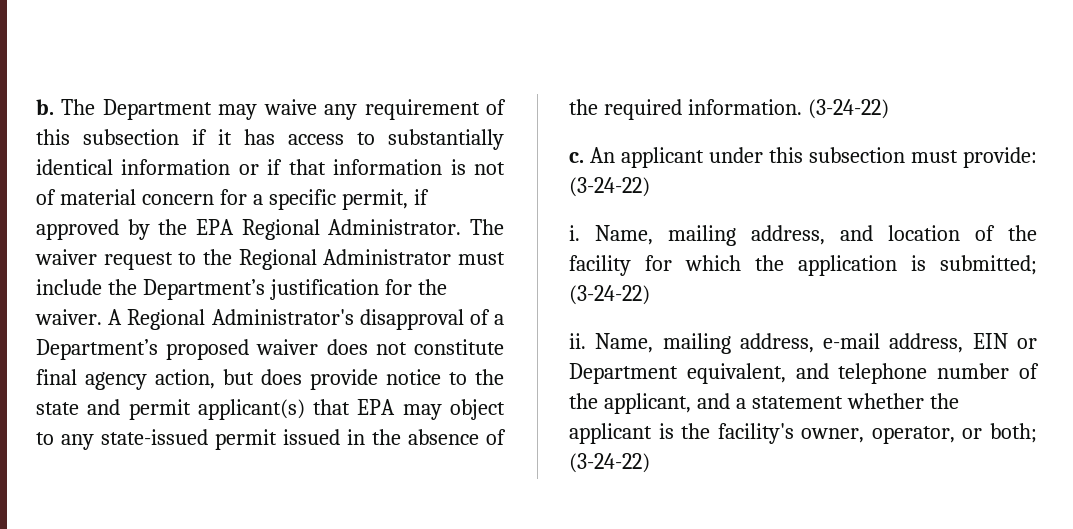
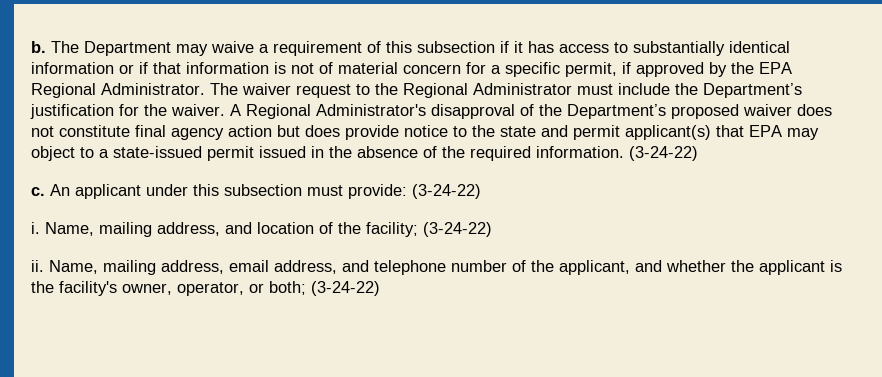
- The Department may waive any requirement of this subsection if it has access to substantially identical information or if that information is not of material concern for a specific permit, if approved by the EPA Regional Administrator.
+ The Department may waive a requirement of this subsection if it has access to substantially identical information or if that information is not of material concern for a specific permit, if approved by the EPA Regional Administrator.
- A Regional Administrator's disapproval of a Department’s proposed waiver does not constitute final agency action, but does provide notice to the state and permit applicant(s) that EPA may object to any state-issued permit issued in the absence of the required information.
+ A Regional Administrator's disapproval of the Department’s proposed waiver does not constitute final agency action but does provide notice to the state and permit applicant(s) that EPA may object to a state-issued permit issued in the absence of the required information.
- Name, mailing address, and location of the facility for which the application is submitted; (3-24-22)
+ Name, mailing address, and location of the facility; (3-24-22)
- Name, mailing address, e-mail address, EIN or Department equivalent, and telephone number of the applicant, and a statement whether the applicant is the facility's owner, operator, or both; (3-24-22)
+ Name, mailing address, email address, and telephone number of the applicant, and whether the applicant is the facility's owner, operator, or both; (3-24-22)

